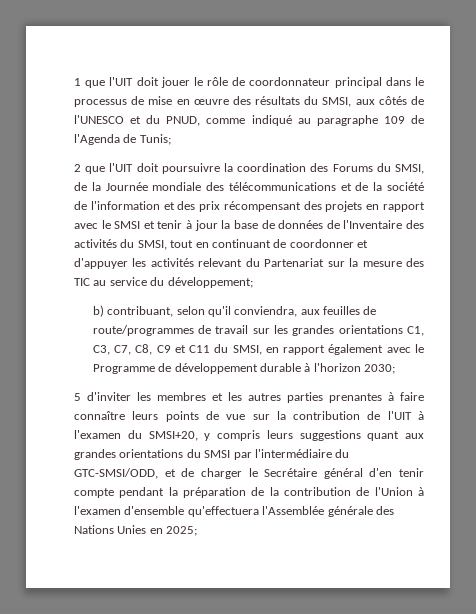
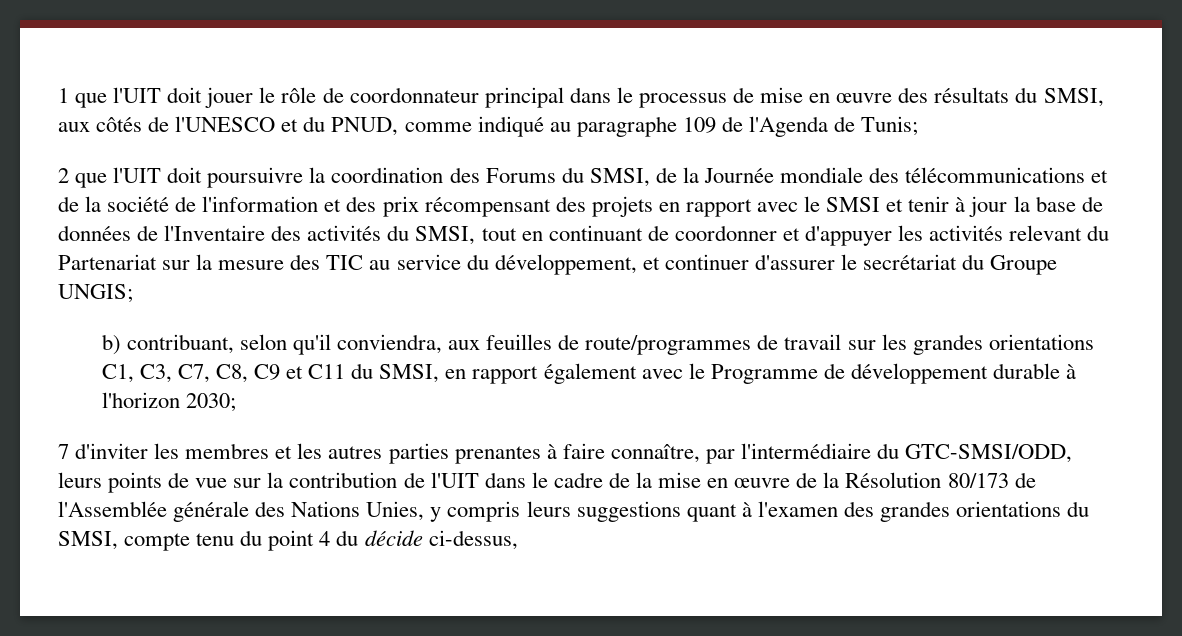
- 2 que l'UIT doit poursuivre la coordination des Forums du SMSI, de la Journée mondiale des télécommunications et de la société de l'information et des prix récompensant des projets en rapport avec le SMSI et tenir à jour la base de données de l'Inventaire des activités du SMSI, tout en continuant de coordonner et d'appuyer les activités relevant du Partenariat sur la mesure des TIC au service du développement;
+ 2 que l'UIT doit poursuivre la coordination des Forums du SMSI, de la Journée mondiale des télécommunications et de la société de l'information et des prix récompensant des projets en rapport avec le SMSI et tenir à jour la base de données de l'Inventaire des activités du SMSI, tout en continuant de coordonner et d'appuyer les activités relevant du Partenariat sur la mesure des TIC au service du développement, et continuer d'assurer le secrétariat du Groupe UNGIS;
- 5 d'inviter les membres et les autres parties prenantes à faire connaître leurs points de vue sur la contribution de l'UIT à l'examen du SMSI+20, y compris leurs suggestions quant aux grandes orientations du SMSI par l'intermédiaire du GTC-SMSI/ODD, et de charger le Secrétaire général d'en tenir compte pendant la préparation de la contribution de l'Union à l'examen d'ensemble qu'effectuera l'Assemblée générale des Nations Unies en 2025;
+ 7 d'inviter les membres et les autres parties prenantes à faire connaître, par l'intermédiaire du GTC-SMSI/ODD, leurs points de vue sur la contribution de l'UIT dans le cadre de la mise en œuvre de la Résolution 80/173 de l'Assemblée générale des Nations Unies, y compris leurs suggestions quant à l'examen des grandes orientations du SMSI, compte tenu du point 4 du décide ci-dessus,

